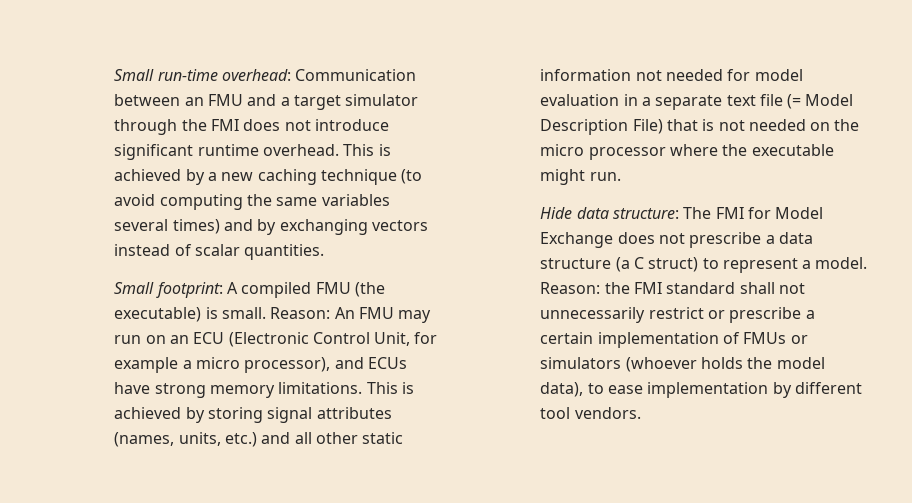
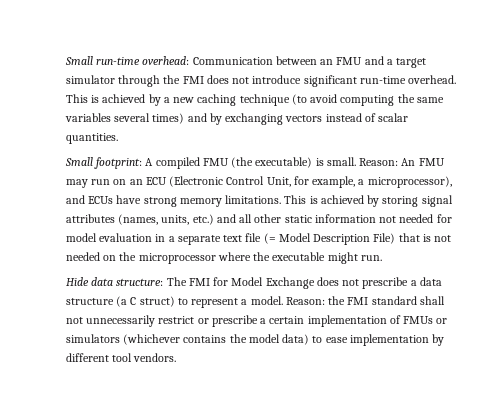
- Small run-time overhead: Communication between an FMU and a target simulator through the FMI does not introduce significant runtime overhead.
+ Small run-time overhead: Communication between an FMU and a target simulator through the FMI does not introduce significant run-time overhead.
- Reason: An FMU may run on an ECU (Electronic Control Unit, for example a micro processor), and ECUs have strong memory limitations.
+ Reason: An FMU may run on an ECU (Electronic Control Unit, for example, a microprocessor), and ECUs have strong memory limitations.
- This is achieved by storing signal attributes (names, units, etc.) and all other static information not needed for model evaluation in a separate text file (= Model Description File) that is not needed on the micro processor where the executable might run.
+ This is achieved by storing signal attributes (names, units, etc.) and all other static information not needed for model evaluation in a separate text file (= Model Description File) that is not needed on the microprocessor where the executable might run.
- Reason: the FMI standard shall not unnecessarily restrict or prescribe a certain implementation of FMUs or simulators (whoever holds the model data), to ease implementation by different tool vendors.
+ Reason: the FMI standard shall not unnecessarily restrict or prescribe a certain implementation of FMUs or simulators (whichever contains the model data) to ease implementation by different tool vendors.

